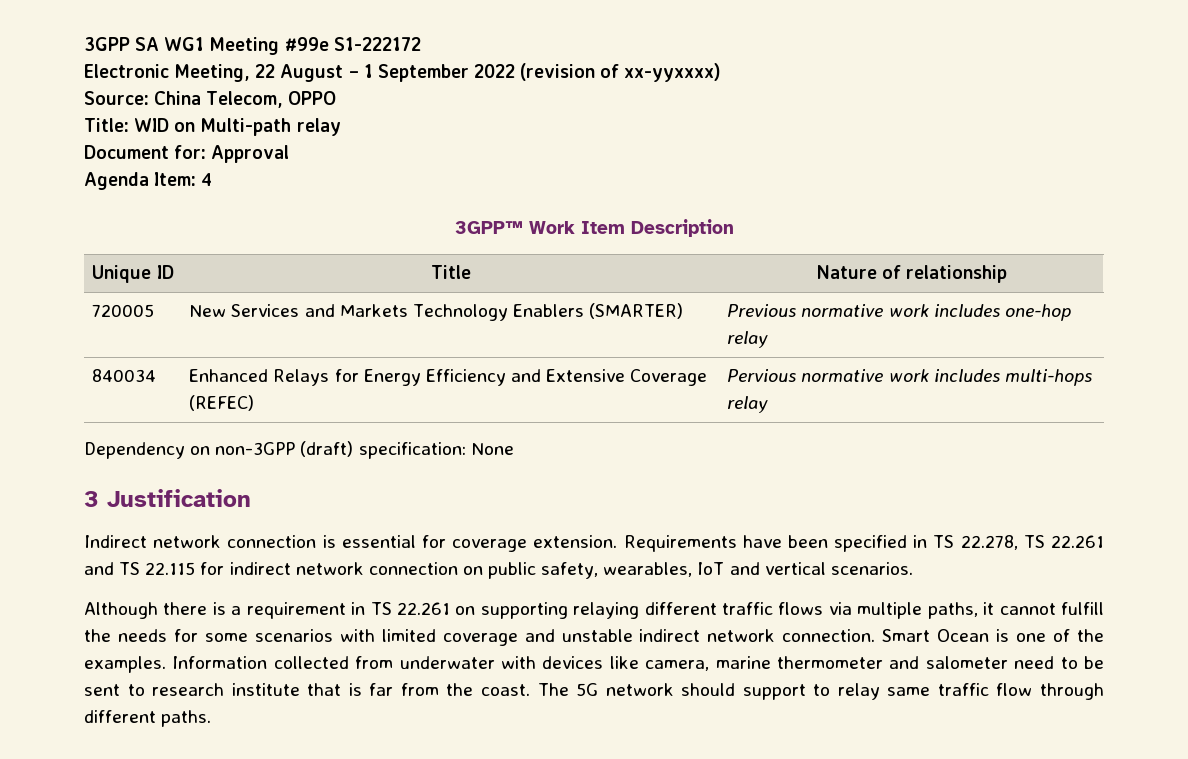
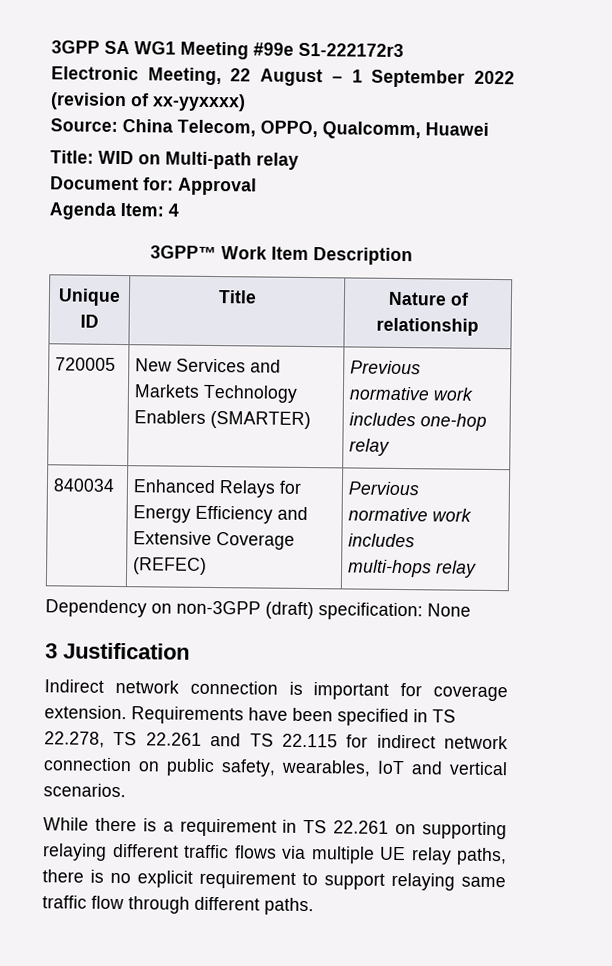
- 3GPP SA WG1 Meeting #99e S1-222172
+ 3GPP SA WG1 Meeting #99e S1-222172r3
- Source: China Telecom, OPPO
+ Source: China Telecom, OPPO, Qualcomm, Huawei
- Indirect network connection is essential for coverage extension.
+ Indirect network connection is important for coverage extension.
- Although there is a requirement in TS 22.261 on supporting relaying different traffic flows via multiple paths, it cannot fulfill the needs for some scenarios with limited coverage and unstable indirect network connection. Smart Ocean is one of the examples. Information collected from underwater with devices like camera, marine thermometer and salometer need to be sent to research institute that is far from the coast. The 5G network should support to relay same traffic flow through different paths.
+ While there is a requirement in TS 22.261 on supporting relaying different traffic flows via multiple UE relay paths, there is no explicit requirement to support relaying same traffic flow through different paths.

